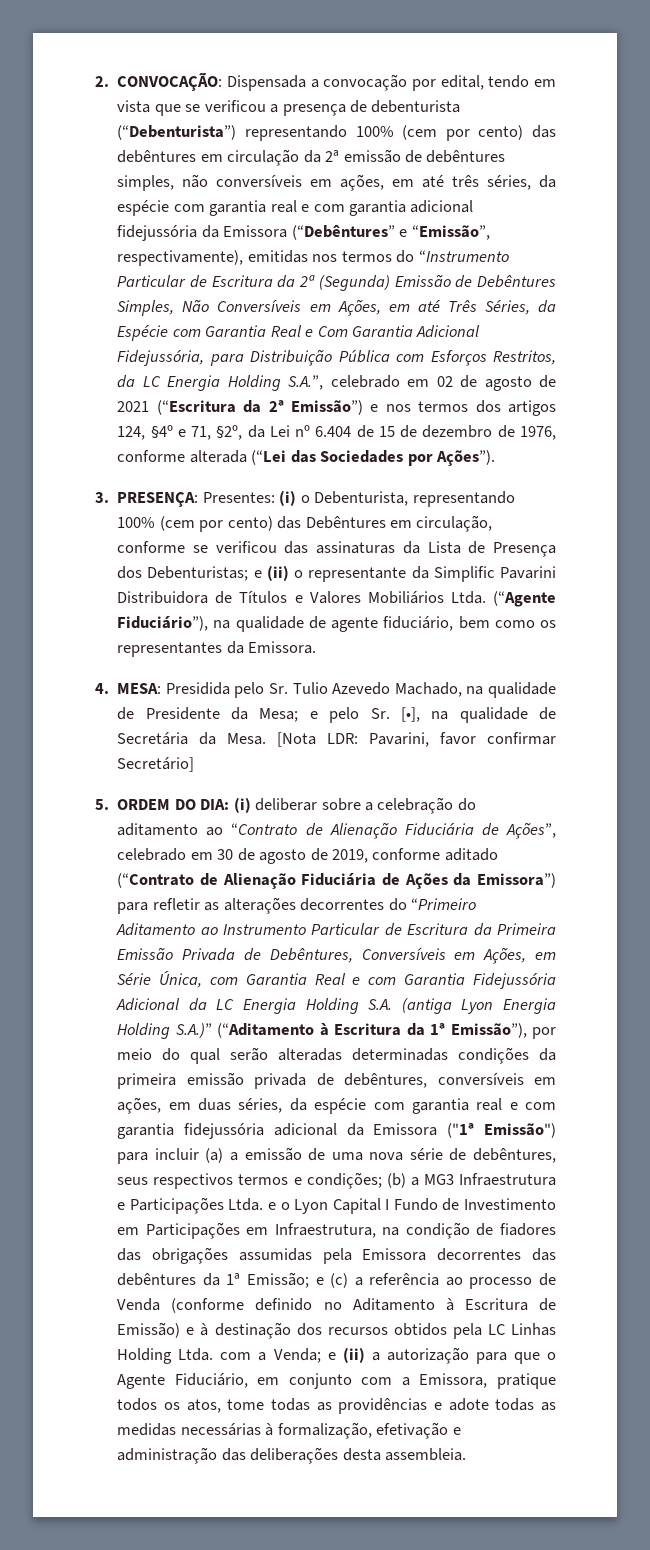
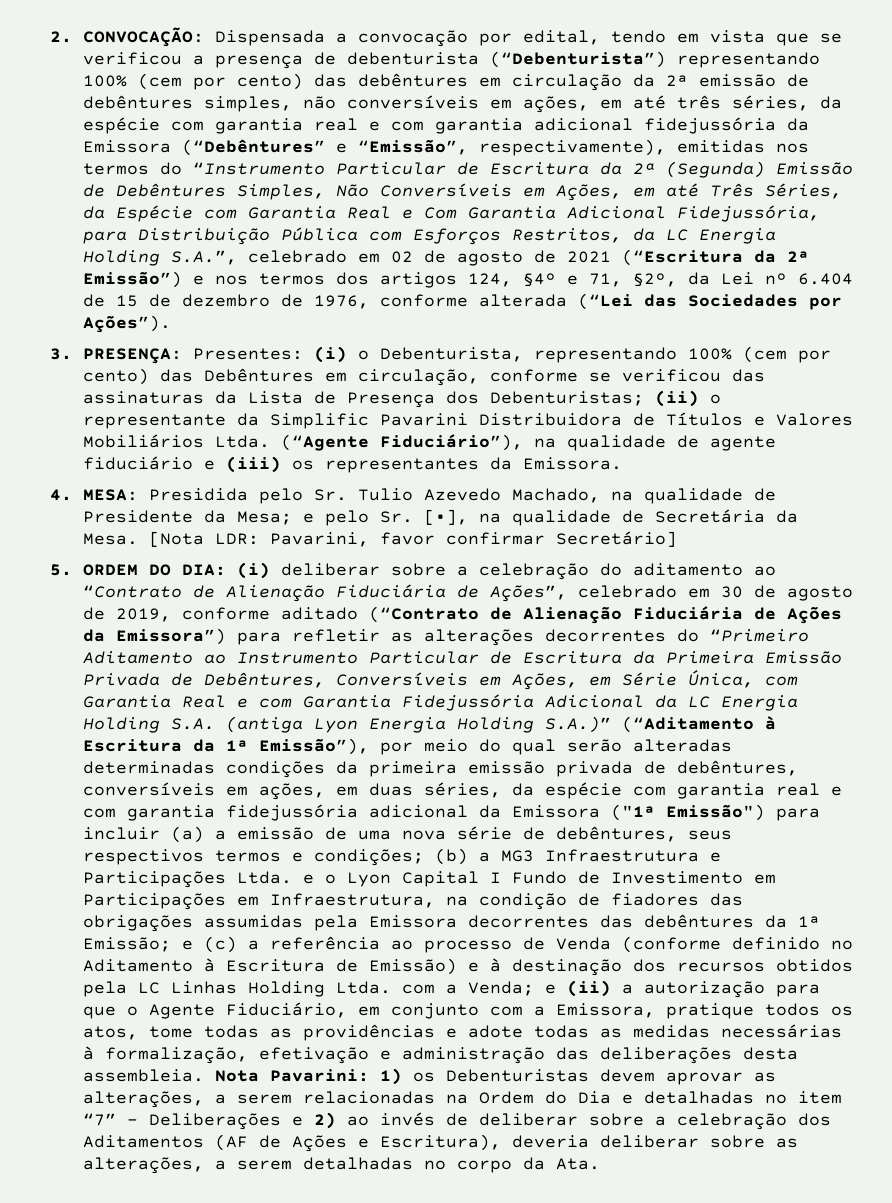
- 3. PRESENÇA: Presentes: (i) o Debenturista, representando 100% (cem por cento) das Debêntures em circulação, conforme se verificou das assinaturas da Lista de Presença dos Debenturistas; e (ii) o representante da Simplific Pavarini Distribuidora de Títulos e Valores Mobiliários Ltda.
+ 3. PRESENÇA: Presentes: (i) o Debenturista, representando 100% (cem por cento) das Debêntures em circulação, conforme se verificou das assinaturas da Lista de Presença dos Debenturistas; (ii) o representante da Simplific Pavarini Distribuidora de Títulos e Valores Mobiliários Ltda.
- (“Agente Fiduciário”), na qualidade de agente fiduciário, bem como os representantes da Emissora.
+ (“Agente Fiduciário”), na qualidade de agente fiduciário e (iii) os representantes da Emissora.
+ Nota Pavarini: 1) os Debenturistas devem aprovar as alterações, a serem relacionadas na Ordem do Dia e detalhadas no item “7” – Deliberações e 2) ao invés de deliberar sobre a celebração dos Aditamentos (AF de Ações e Escritura), deveria deliberar sobre as alterações, a serem detalhadas no corpo da Ata.

